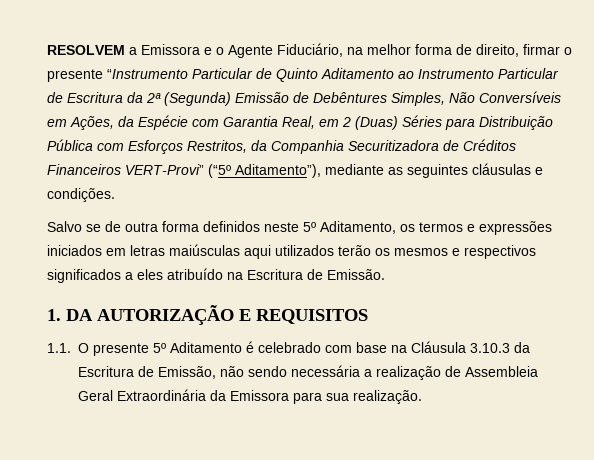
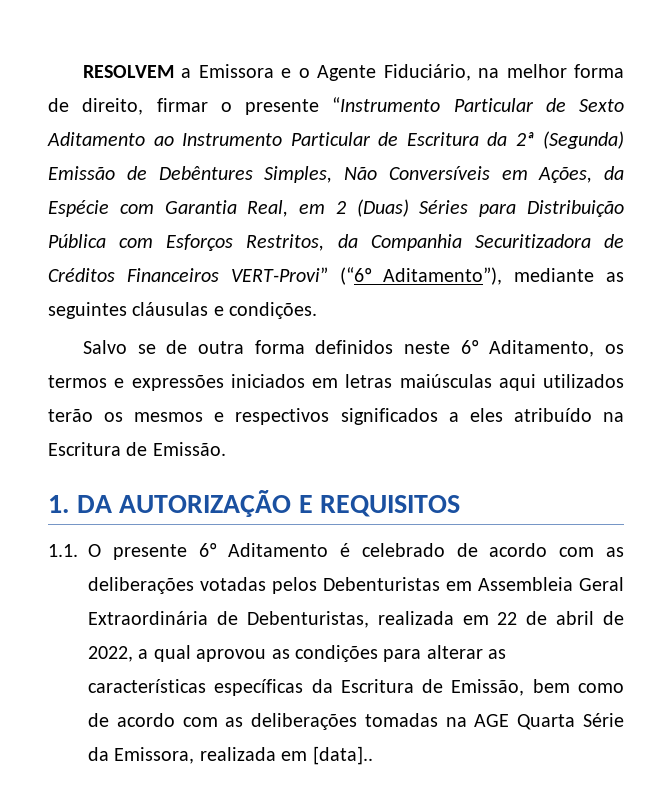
- RESOLVEM a Emissora e o Agente Fiduciário, na melhor forma de direito, firmar o presente “Instrumento Particular de Quinto Aditamento ao Instrumento Particular de Escritura da 2ª (Segunda) Emissão de Debêntures Simples, Não Conversíveis em Ações, da Espécie com Garantia Real, em 2 (Duas) Séries para Distribuição Pública com Esforços Restritos, da Companhia Securitizadora de Créditos Financeiros VERT-Provi” (“5º Aditamento”), mediante as seguintes cláusulas e condições.
+ RESOLVEM a Emissora e o Agente Fiduciário, na melhor forma de direito, firmar o presente “Instrumento Particular de Sexto Aditamento ao Instrumento Particular de Escritura da 2ª (Segunda) Emissão de Debêntures Simples, Não Conversíveis em Ações, da Espécie com Garantia Real, em 2 (Duas) Séries para Distribuição Pública com Esforços Restritos, da Companhia Securitizadora de Créditos Financeiros VERT-Provi” (“6º Aditamento”), mediante as seguintes cláusulas e condições.
- Salvo se de outra forma definidos neste 5º Aditamento, os termos e expressões iniciados em letras maiúsculas aqui utilizados terão os mesmos e respectivos significados a eles atribuído na Escritura de Emissão.
+ Salvo se de outra forma definidos neste 6º Aditamento, os termos e expressões iniciados em letras maiúsculas aqui utilizados terão os mesmos e respectivos significados a eles atribuído na Escritura de Emissão.
- 1.1. O presente 5º Aditamento é celebrado com base na Cláusula 3.10.3 da Escritura de Emissão, não sendo necessária a realização de Assembleia Geral Extraordinária da Emissora para sua realização.
+ 1.1. O presente 6º Aditamento é celebrado de acordo com as deliberações votadas pelos Debenturistas em Assembleia Geral Extraordinária de Debenturistas, realizada em 22 de abril de 2022, a qual aprovou as condições para alterar as características específicas da Escritura de Emissão, bem como de acordo com as deliberações tomadas na AGE Quarta Série da Emissora, realizada em [data]..

